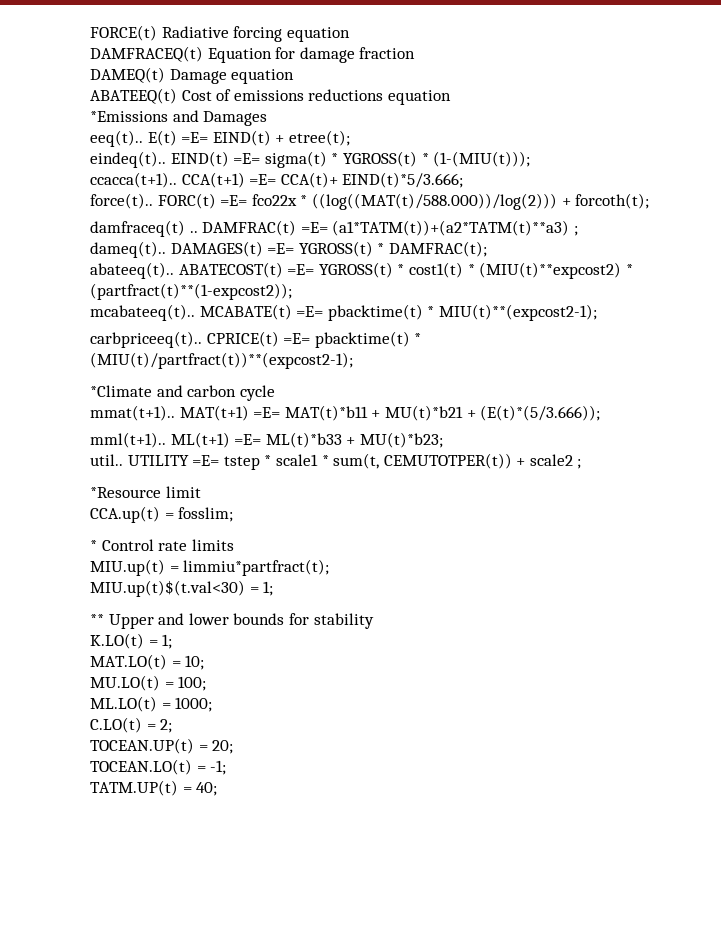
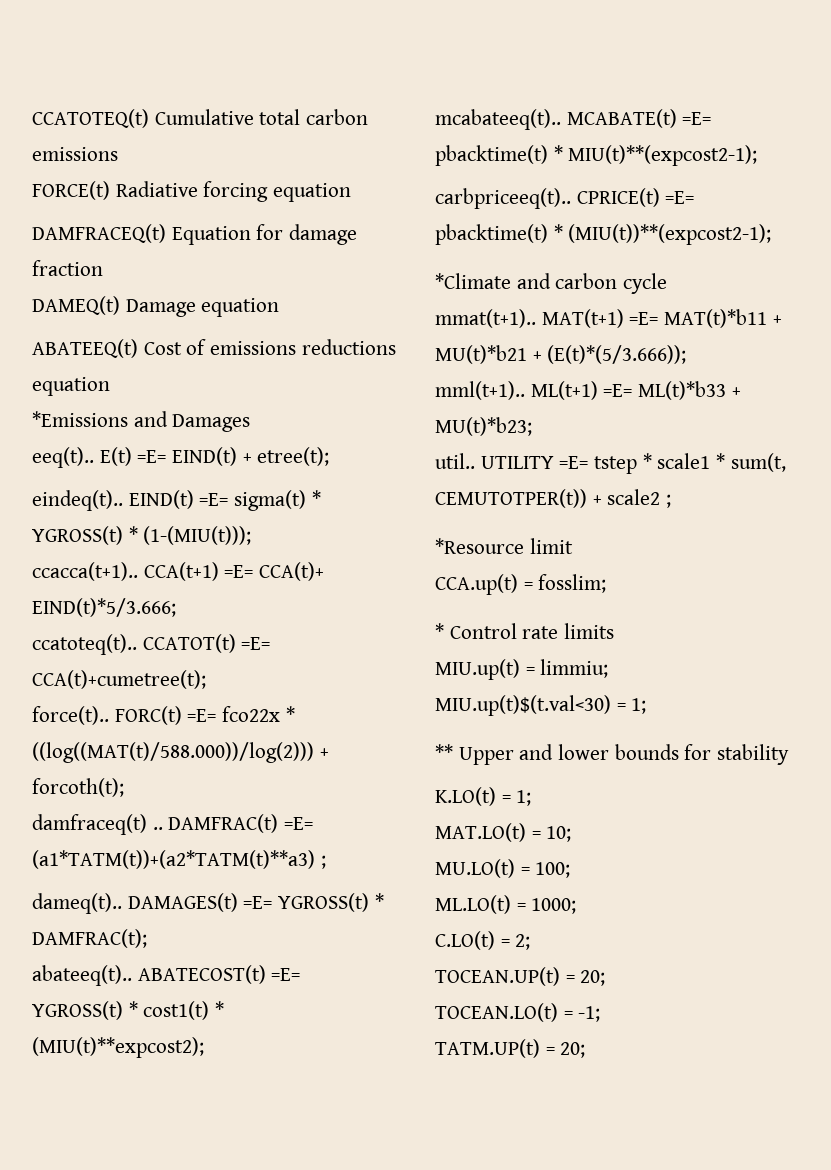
+ CCATOTEQ(t) Cumulative total carbon emissions
+ ccatoteq(t).. CCATOT(t) =E= CCA(t)+cumetree(t);
- ABATECOST(t) =E= YGROSS(t) * cost1(t) * (MIU(t)**expcost2) * (partfract(t)**(1-expcost2));
+ ABATECOST(t) =E= YGROSS(t) * cost1(t) * (MIU(t)**expcost2);
- CPRICE(t) =E= pbacktime(t) * (MIU(t)/partfract(t))**(expcost2-1);
+ CPRICE(t) =E= pbacktime(t) * (MIU(t))**(expcost2-1);
- MIU.up(t) = limmiu*partfract(t);
+ MIU.up(t) = limmiu;
- TATM.UP(t) = 40;
+ TATM.UP(t) = 20;

